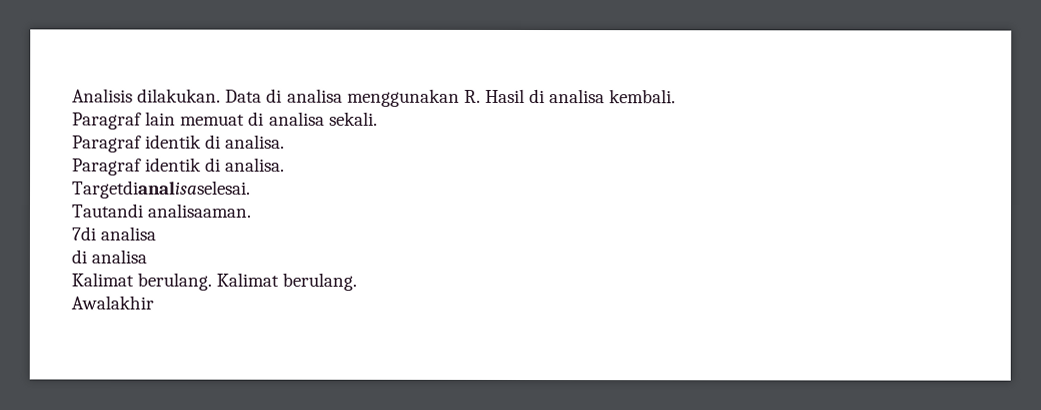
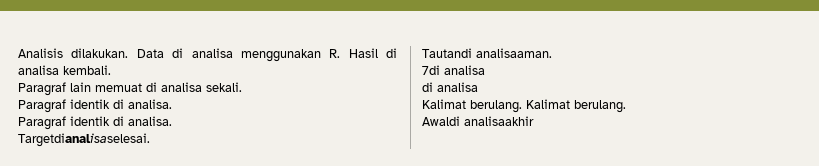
- Awalakhir
+ Awaldi analisaakhir

